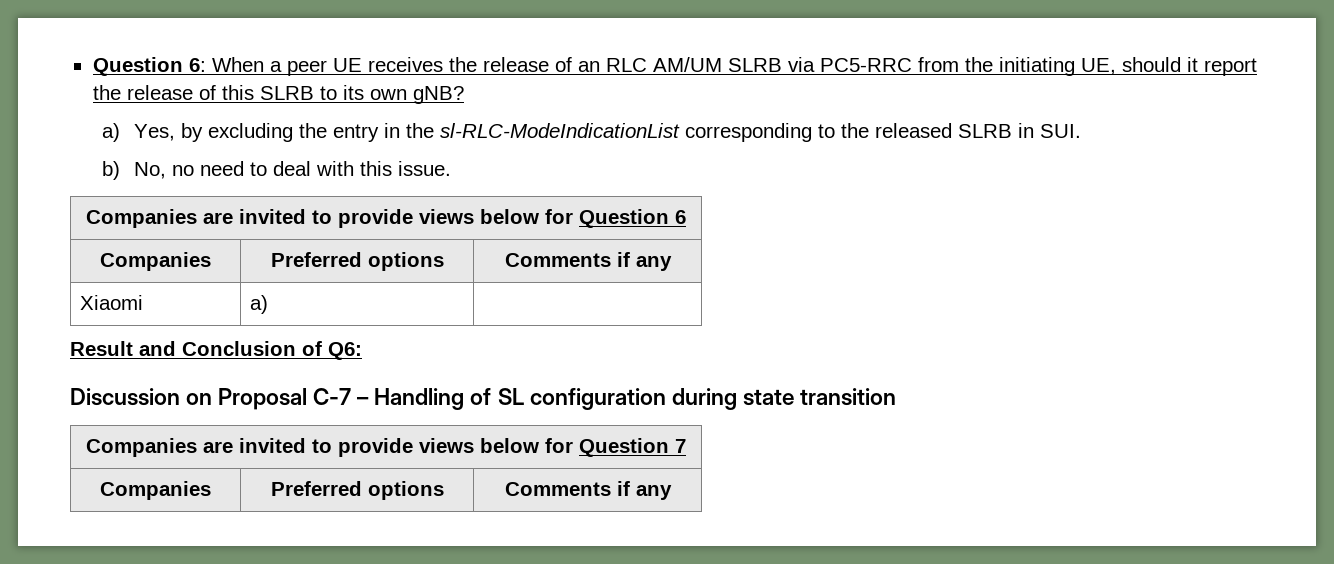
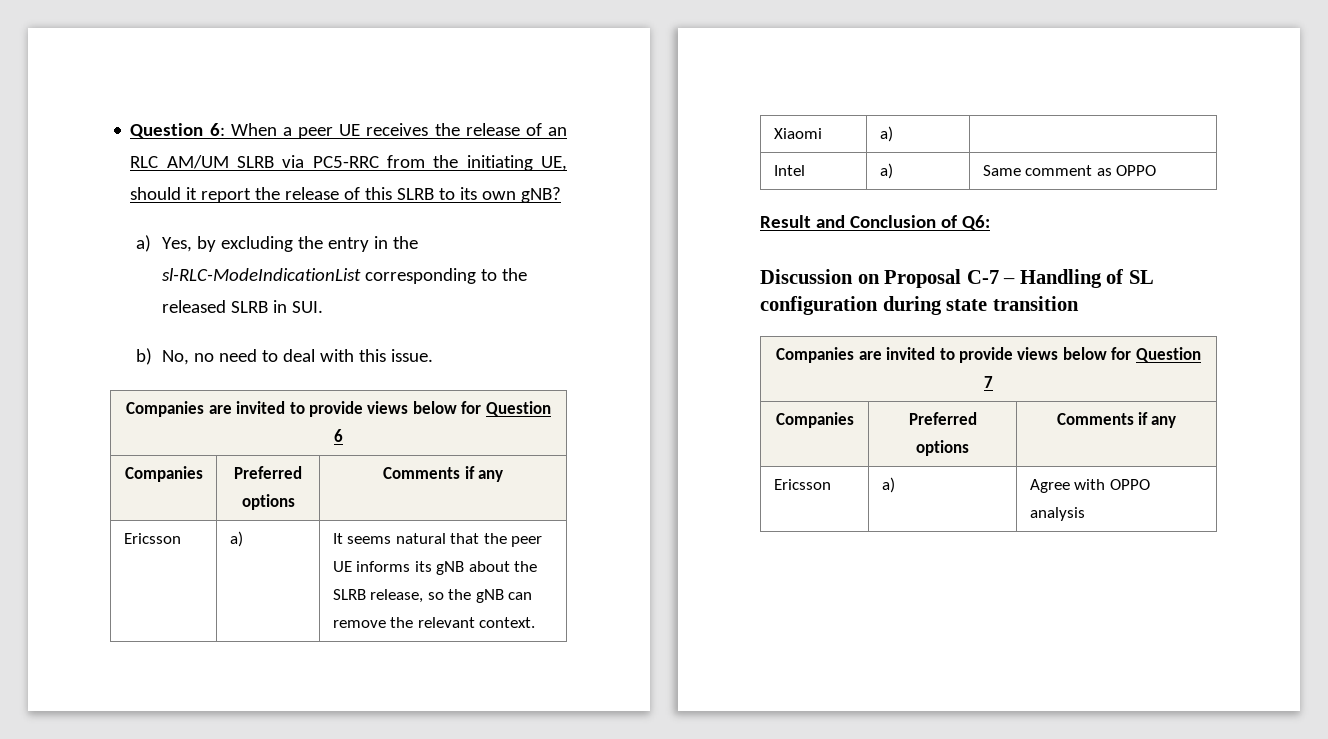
+ Ericsson | a) | It seems natural that the peer UE informs its gNB about the SLRB release, so the gNB can remove the relevant context.
  Xiaomi | a) |
+ Intel | a) | Same comment as OPPO
+ Ericsson | a) | Agree with OPPO analysis

